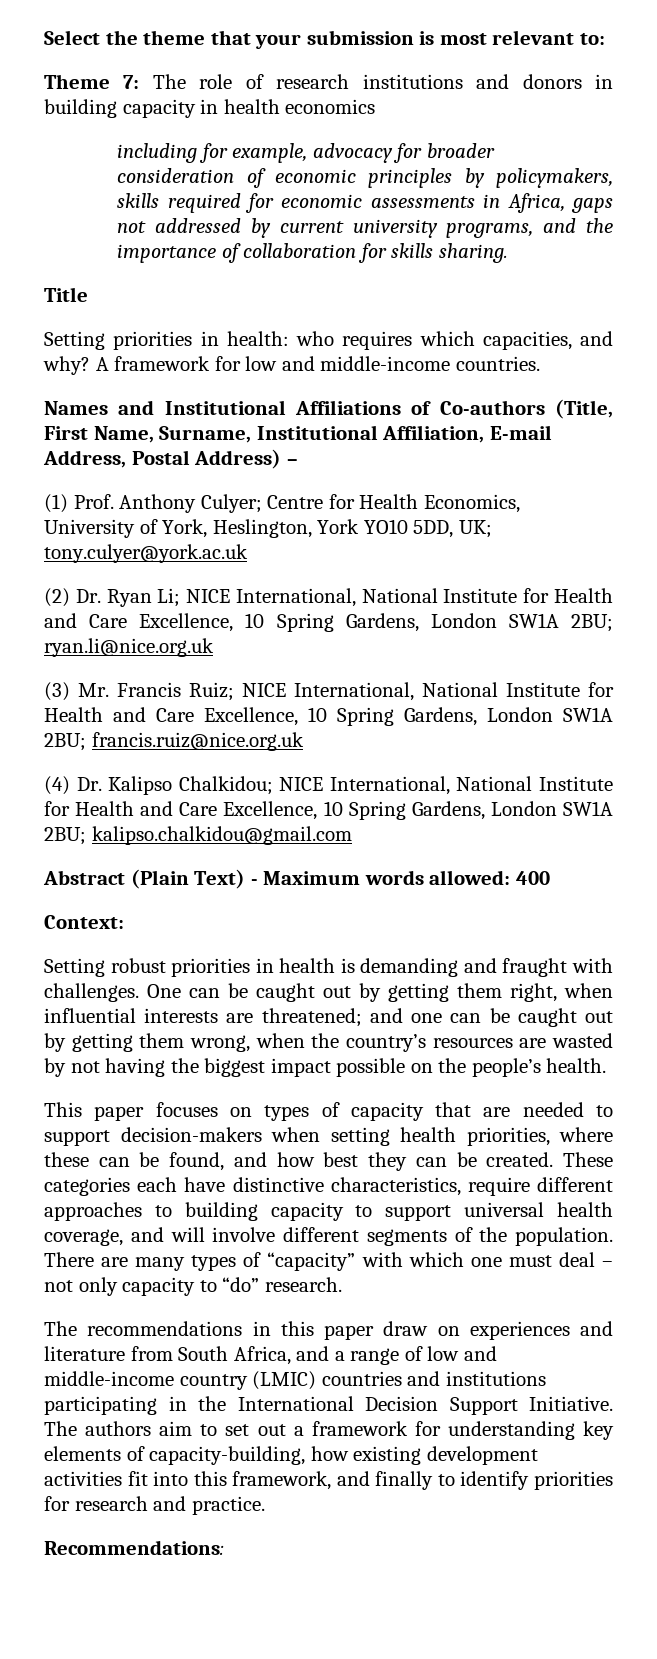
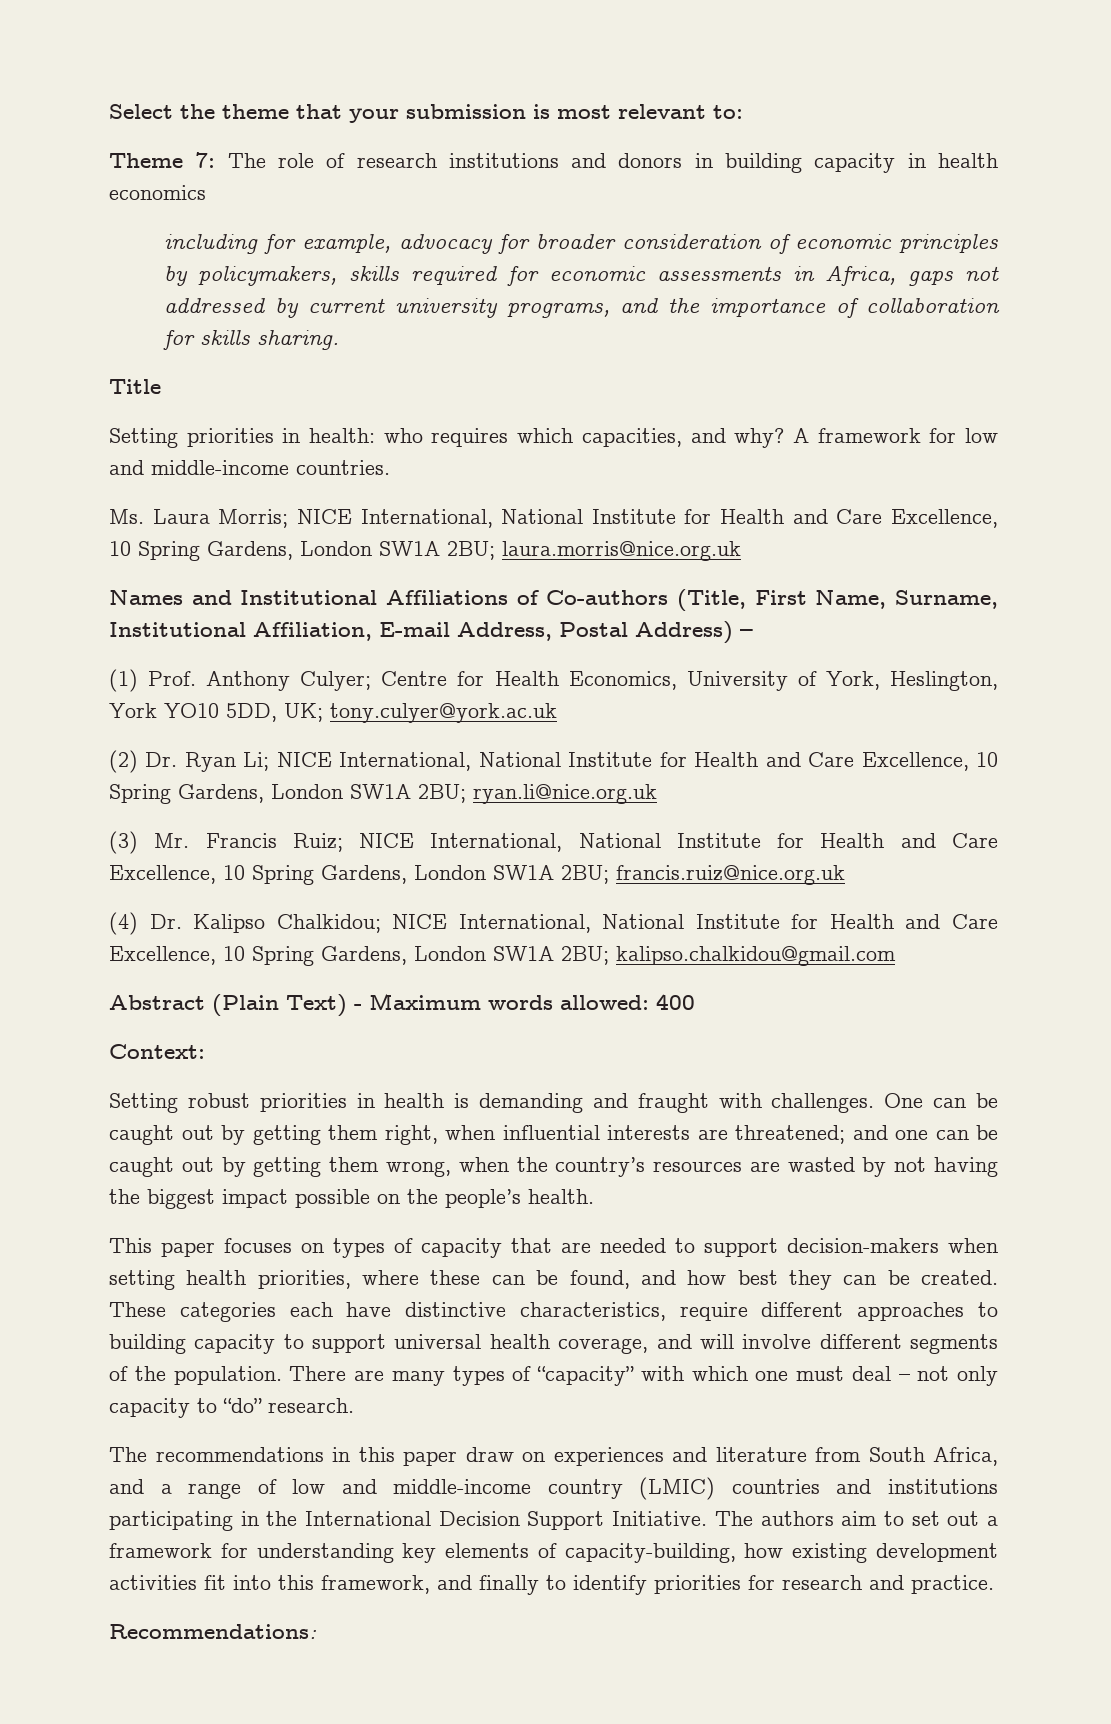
+ Ms. Laura Morris; NICE International, National Institute for Health and Care Excellence, 10 Spring Gardens, London SW1A 2BU; laura.morris@nice.org.uk

